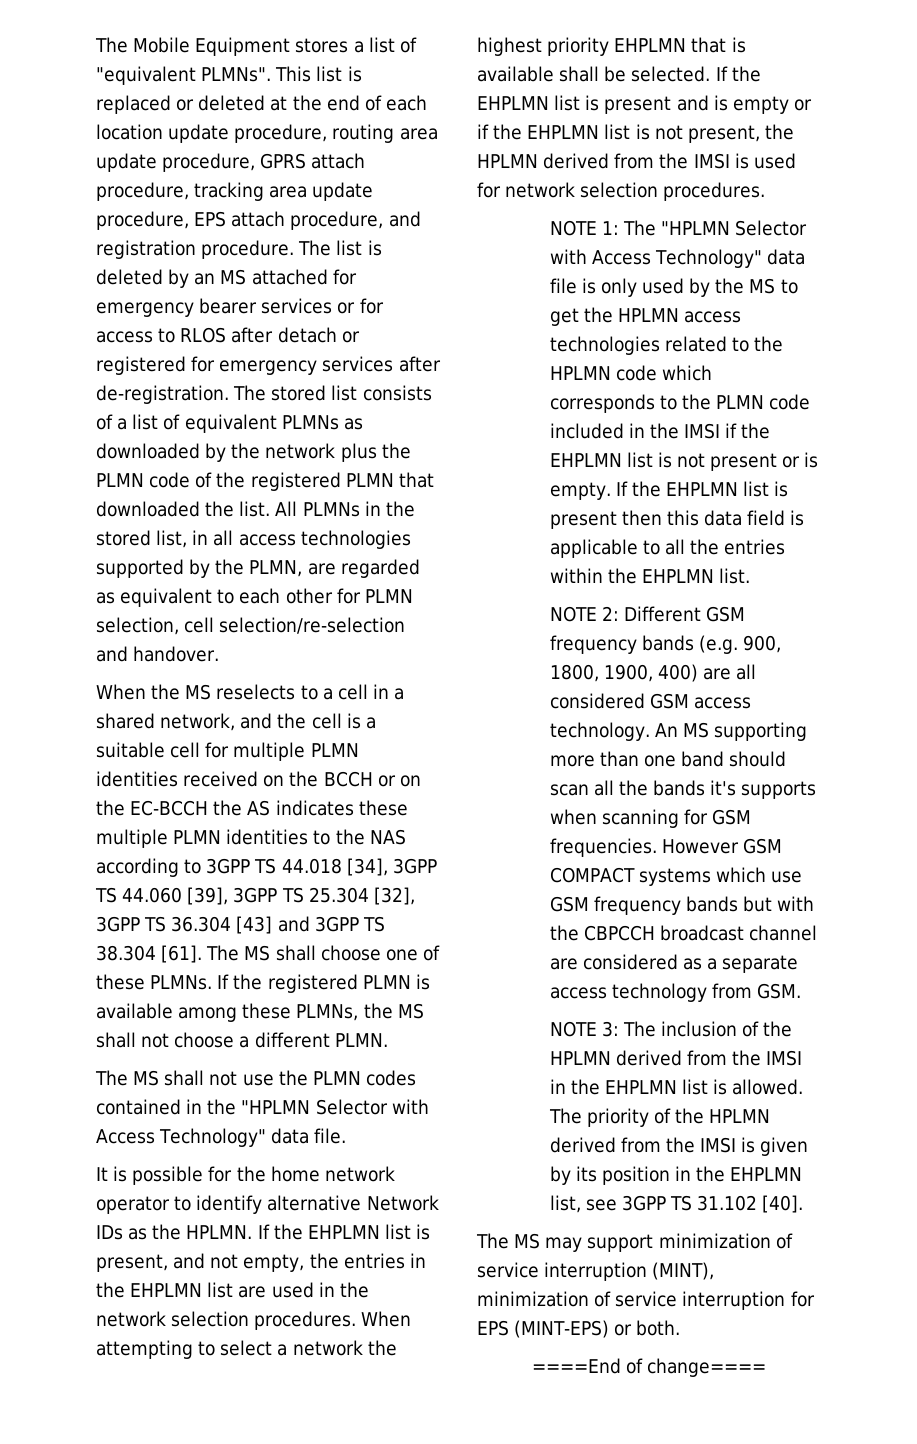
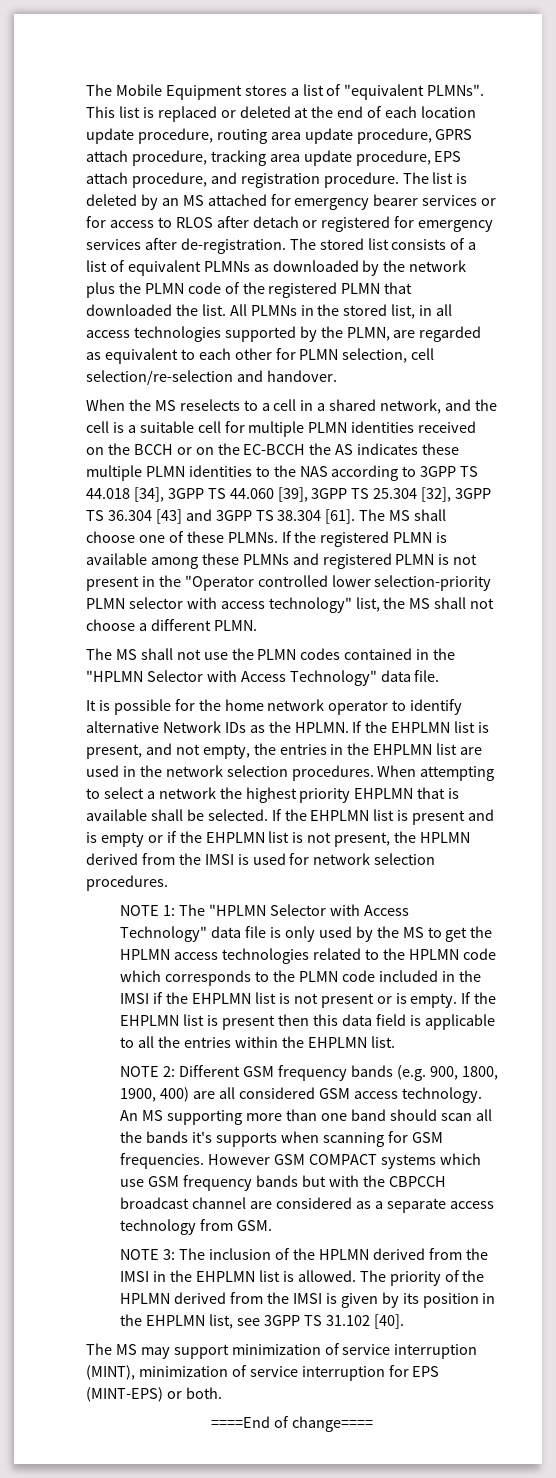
- If the registered PLMN is available among these PLMNs, the MS shall not choose a different PLMN.
+ If the registered PLMN is available among these PLMNs and registered PLMN is not present in the "Operator controlled lower selection-priority PLMN selector with access technology" list, the MS shall not choose a different PLMN.

